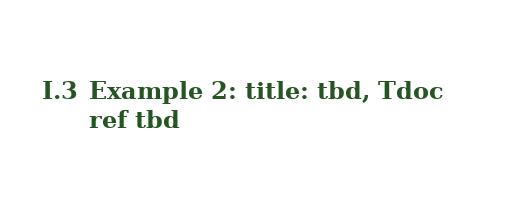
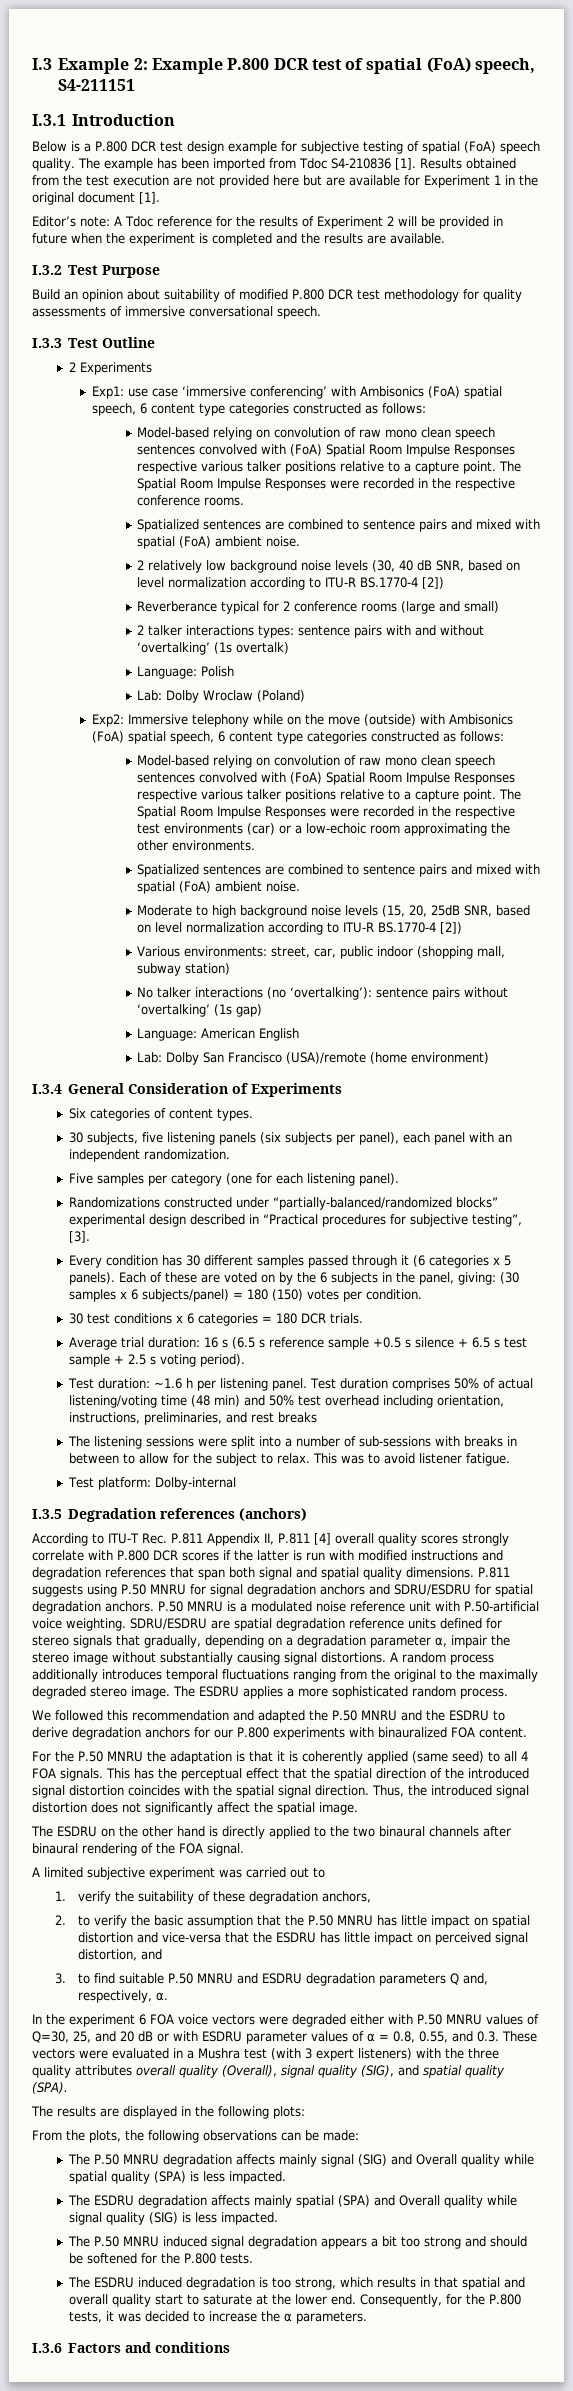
- I.3 Example 2: title: tbd, Tdoc ref tbd
+ I.3 Example 2: Example P.800 DCR test of spatial (FoA) speech, S4-211151
+ I.3.1 Introduction
+ Below is a P.800 DCR test design example for subjective testing of spatial (FoA) speech quality. The example has been imported from Tdoc S4-210836 [1]. Results obtained from the test execution are not provided here but are available for Experiment 1 in the original document [1].
+ Editor’s note: A Tdoc reference for the results of Experiment 2 will be provided in future when the experiment is completed and the results are available.
+ I.3.2 Test Purpose
+ Build an opinion about suitability of modified P.800 DCR test methodology for quality assessments of immersive conversational speech.
+ I.3.3 Test Outline
+ 2 Experiments
+ Exp1: use case ‘immersive conferencing’ with Ambisonics (FoA) spatial speech, 6 content type categories constructed as follows:
+ Model-based relying on convolution of raw mono clean speech sentences convolved with (FoA) Spatial Room Impulse Responses respective various talker positions relative to a capture point. The Spatial Room Impulse Responses were recorded in the respective conference rooms.
+ Spatialized sentences are combined to sentence pairs and mixed with spatial (FoA) ambient noise.
+ 2 relatively low background noise levels (30, 40 dB SNR, based on level normalization according to ITU-R BS.1770-4 [2])
+ Reverberance typical for 2 conference rooms (large and small)
+ 2 talker interactions types: sentence pairs with and without ‘overtalking’ (1s overtalk)
+ Language: Polish
+ Lab: Dolby Wroclaw (Poland)
+ Exp2: Immersive telephony while on the move (outside) with Ambisonics (FoA) spatial speech, 6 content type categories constructed as follows:
+ Model-based relying on convolution of raw mono clean speech sentences convolved with (FoA) Spatial Room Impulse Responses respective various talker positions relative to a capture point. The Spatial Room Impulse Responses were recorded in the respective test environments (car) or a low-echoic room approximating the other environments.
+ Spatialized sentences are combined to sentence pairs and mixed with spatial (FoA) ambient noise.
+ Moderate to high background noise levels (15, 20, 25dB SNR, based on level normalization according to ITU-R BS.1770-4 [2])
+ Various environments: street, car, public indoor (shopping mall, subway station)
+ No talker interactions (no ‘overtalking’): sentence pairs without ‘overtalking’ (1s gap)
+ Language: American English
+ Lab: Dolby San Francisco (USA)/remote (home environment)
+ I.3.4 General Consideration of Experiments
+ Six categories of content types.
+ 30 subjects, five listening panels (six subjects per panel), each panel with an independent randomization.
+ Five samples per category (one for each listening panel).
+ Randomizations constructed under “partially-balanced/randomized blocks” experimental design described in “Practical procedures for subjective testing”, [3].
+ Every condition has 30 different samples passed through it (6 categories x 5 panels). Each of these are voted on by the 6 subjects in the panel, giving: (30 samples x 6 subjects/panel) = 180 (150) votes per condition.
+ 30 test conditions x 6 categories = 180 DCR trials.
+ Average trial duration: 16 s (6.5 s reference sample +0.5 s silence + 6.5 s test sample + 2.5 s voting period).
+ Test duration: ~1.6 h per listening panel. Test duration comprises 50% of actual listening/voting time (48 min) and 50% test overhead including orientation, instructions, preliminaries, and rest breaks
+ The listening sessions were split into a number of sub-sessions with breaks in between to allow for the subject to relax. This was to avoid listener fatigue.
+ Test platform: Dolby-internal
+ I.3.5 Degradation references (anchors)
+ According to ITU-T Rec. P.811 Appendix II, P.811 [4] overall quality scores strongly correlate with P.800 DCR scores if the latter is run with modified instructions and degradation references that span both signal and spatial quality dimensions. P.811 suggests using P.50 MNRU for signal degradation anchors and SDRU/ESDRU for spatial degradation anchors. P.50 MNRU is a modulated noise reference unit with P.50-artificial voice weighting. SDRU/ESDRU are spatial degradation reference units defined for stereo signals that gradually, depending on a degradation parameter α, impair the stereo image without substantially causing signal distortions. A random process additionally introduces temporal fluctuations ranging from the original to the maximally degraded stereo image. The ESDRU applies a more sophisticated random process.
+ We followed this recommendation and adapted the P.50 MNRU and the ESDRU to derive degradation anchors for our P.800 experiments with binauralized FOA content.
+ For the P.50 MNRU the adaptation is that it is coherently applied (same seed) to all 4 FOA signals. This has the perceptual effect that the spatial direction of the introduced signal distortion coincides with the spatial signal direction. Thus, the introduced signal distortion does not significantly affect the spatial image.
+ The ESDRU on the other hand is directly applied to the two binaural channels after binaural rendering of the FOA signal.
+ A limited subjective experiment was carried out to
+ 1. verify the suitability of these degradation anchors,
+ 2. to verify the basic assumption that the P.50 MNRU has little impact on spatial distortion and vice-versa that the ESDRU has little impact on perceived signal distortion, and
+ 3. to find suitable P.50 MNRU and ESDRU degradation parameters Q and, respectively, α.
+ In the experiment 6 FOA voice vectors were degraded either with P.50 MNRU values of Q=30, 25, and 20 dB or with ESDRU parameter values of α = 0.8, 0.55, and 0.3. These vectors were evaluated in a Mushra test (with 3 expert listeners) with the three quality attributes overall quality (Overall), signal quality (SIG), and spatial quality (SPA).
+ The results are displayed in the following plots:
+ From the plots, the following observations can be made:
+ The P.50 MNRU degradation affects mainly signal (SIG) and Overall quality while spatial quality (SPA) is less impacted.
+ The ESDRU degradation affects mainly spatial (SPA) and Overall quality while signal quality (SIG) is less impacted.
+ The P.50 MNRU induced signal degradation appears a bit too strong and should be softened for the P.800 tests.
+ The ESDRU induced degradation is too strong, which results in that spatial and overall quality start to saturate at the lower end. Consequently, for the P.800 tests, it was decided to increase the α parameters.
+ I.3.6 Factors and conditions

